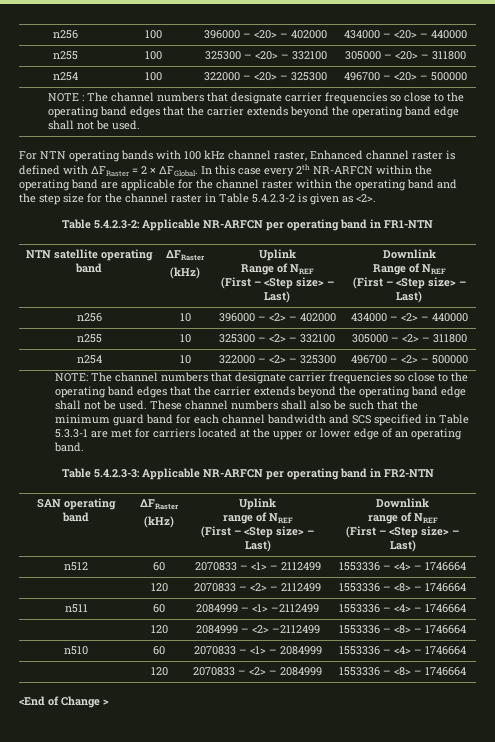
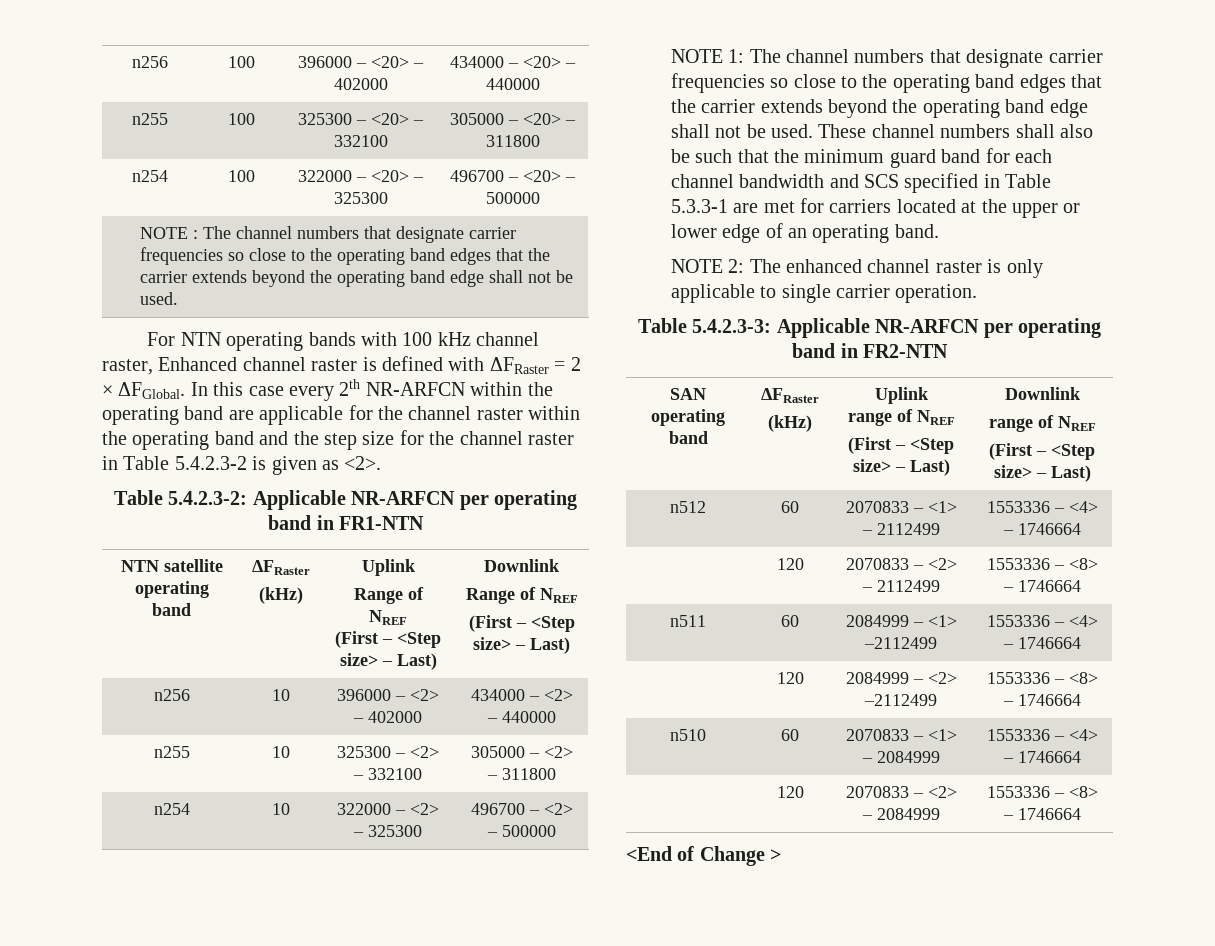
- NOTE: The channel numbers that designate carrier frequencies so close to the operating band edges that the carrier extends beyond the operating band edge shall not be used.
+ NOTE 1: The channel numbers that designate carrier frequencies so close to the operating band edges that the carrier extends beyond the operating band edge shall not be used.
+ NOTE 2: The enhanced channel raster is only applicable to single carrier operation.

